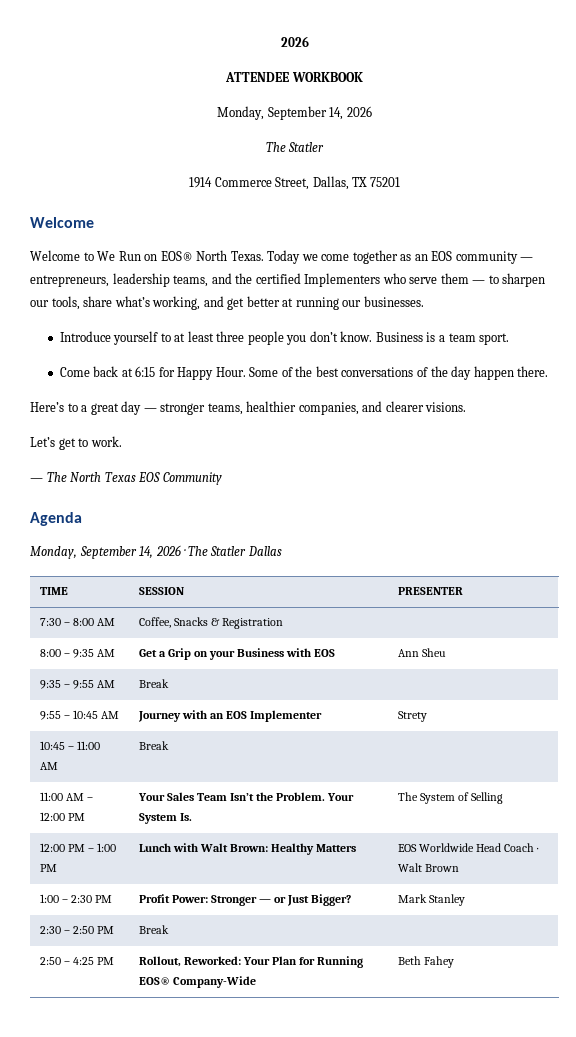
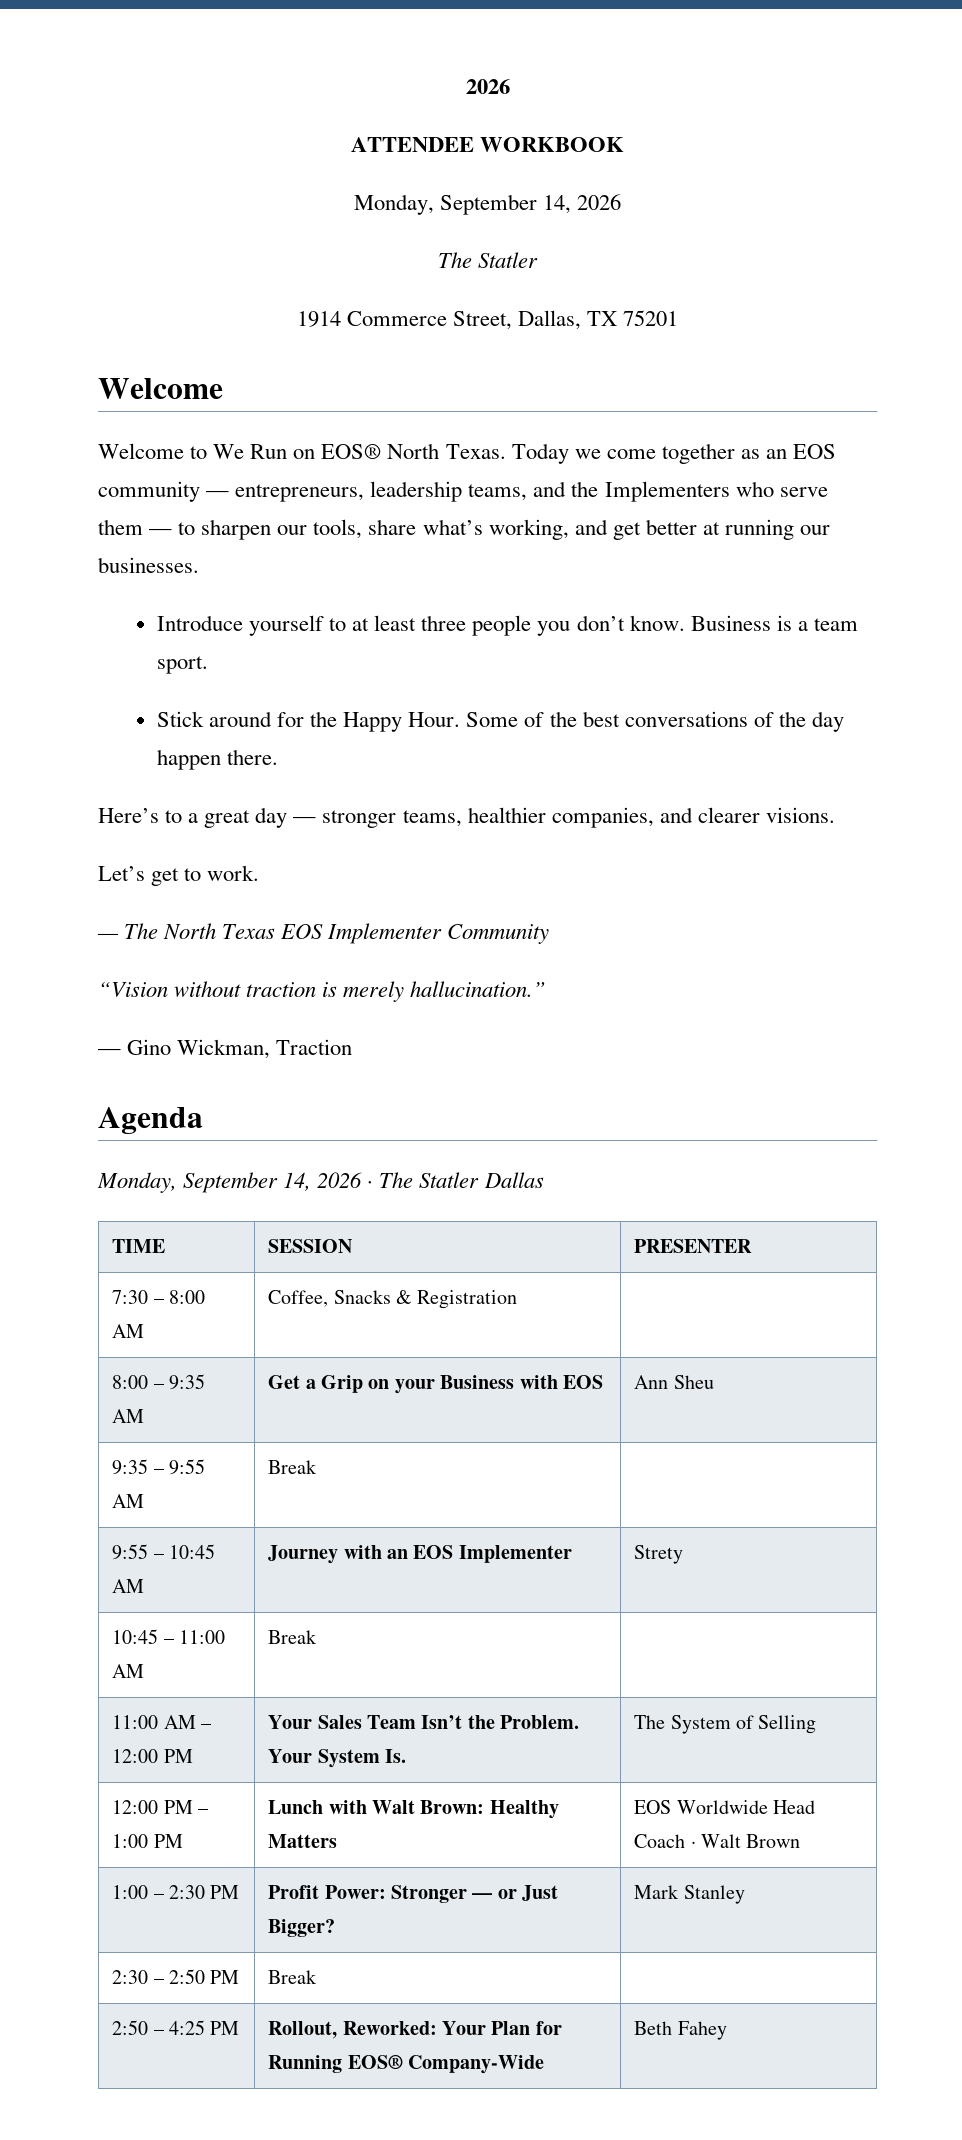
- Today we come together as an EOS community — entrepreneurs, leadership teams, and the certified Implementers who serve them — to sharpen our tools, share what’s working, and get better at running our businesses.
+ Today we come together as an EOS community — entrepreneurs, leadership teams, and the Implementers who serve them — to sharpen our tools, share what’s working, and get better at running our businesses.
- Come back at 6:15 for Happy Hour.
+ Stick around for the Happy Hour.
- — The North Texas EOS Community
+ — The North Texas EOS Implementer Community
+ “Vision without traction is merely hallucination.”
+ — Gino Wickman, Traction

